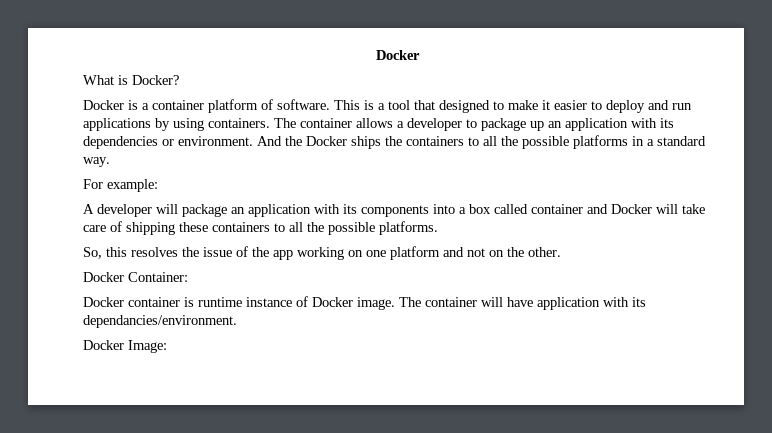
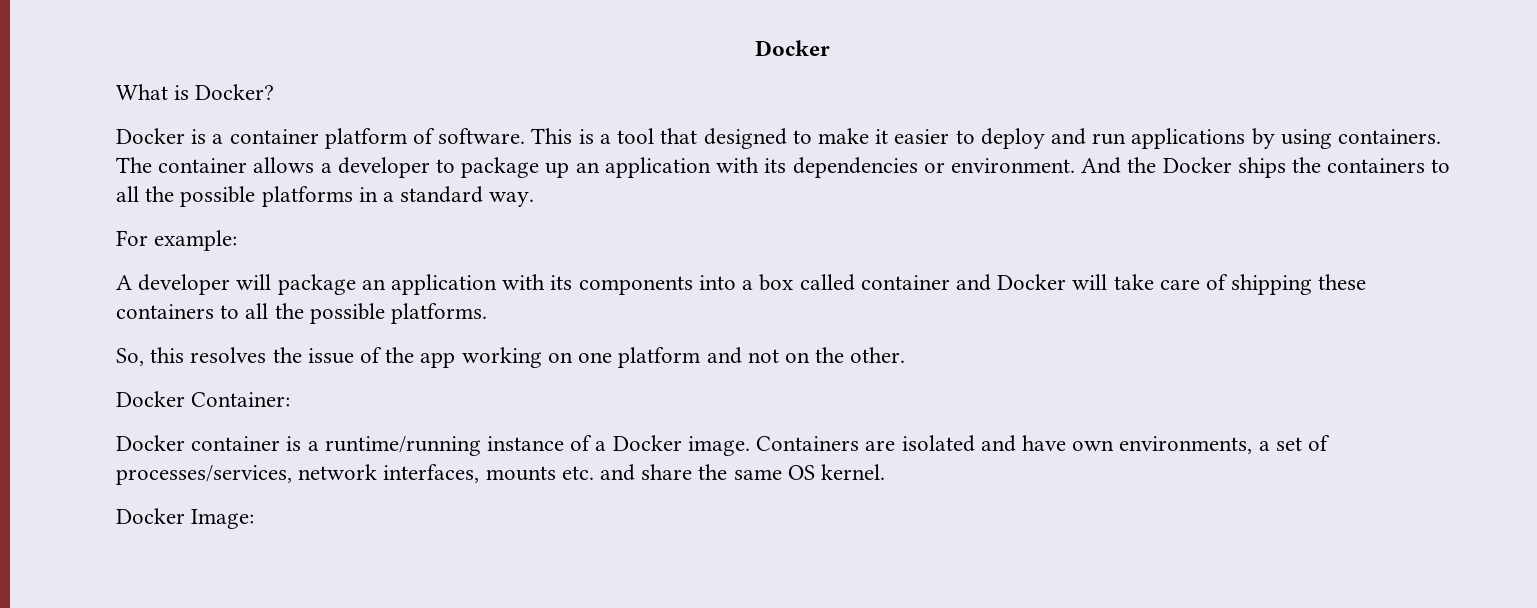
- Docker container is runtime instance of Docker image.
+ Docker container is a runtime/running instance of a Docker image.
- The container will have application with its dependancies/environment.
+ Containers are isolated and have own environments, a set of processes/services, network interfaces, mounts etc. and share the same OS kernel.

